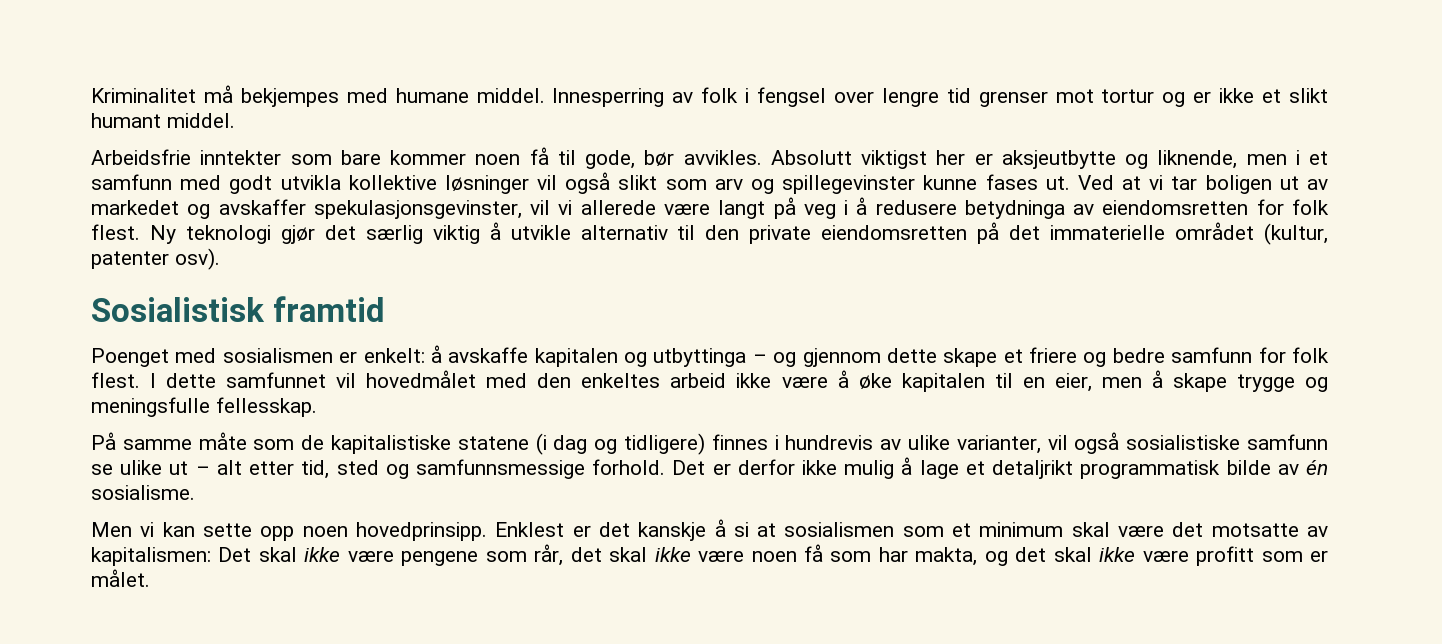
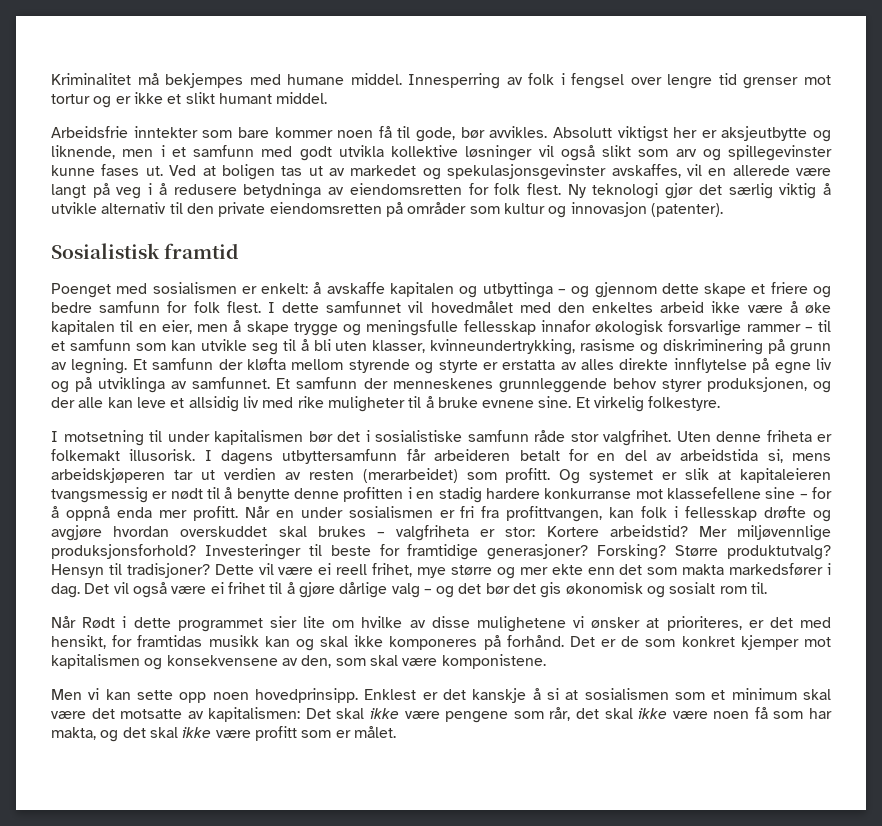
- Ved at vi tar boligen ut av markedet og avskaffer spekulasjonsgevinster, vil vi allerede være langt på veg i å redusere betydninga av eiendomsretten for folk flest.
+ Ved at boligen tas ut av markedet og spekulasjonsgevinster avskaffes, vil en allerede være langt på veg i å redusere betydninga av eiendomsretten for folk flest.
- Ny teknologi gjør det særlig viktig å utvikle alternativ til den private eiendomsretten på det immaterielle området (kultur, patenter osv).
+ Ny teknologi gjør det særlig viktig å utvikle alternativ til den private eiendomsretten på områder som kultur og innovasjon (patenter).
- I dette samfunnet vil hovedmålet med den enkeltes arbeid ikke være å øke kapitalen til en eier, men å skape trygge og meningsfulle fellesskap.
- På samme måte som de kapitalistiske statene (i dag og tidligere) finnes i hundrevis av ulike varianter, vil også sosialistiske samfunn se ulike ut – alt etter tid, sted og samfunnsmessige forhold. Det er derfor ikke mulig å lage et detaljrikt programmatisk bilde av én sosialisme.
+ I dette samfunnet vil hovedmålet med den enkeltes arbeid ikke være å øke kapitalen til en eier, men å skape trygge og meningsfulle fellesskap innafor økologisk forsvarlige rammer – til et samfunn som kan utvikle seg til å bli uten klasser, kvinneundertrykking, rasisme og diskriminering på grunn av legning. Et samfunn der kløfta mellom styrende og styrte er erstatta av alles direkte innflytelse på egne liv og på utviklinga av samfunnet. Et samfunn der menneskenes grunnleggende behov styrer produksjonen, og der alle kan leve et allsidig liv med rike muligheter til å bruke evnene sine. Et virkelig folkestyre.
+ I motsetning til under kapitalismen bør det i sosialistiske samfunn råde stor valgfrihet. Uten denne friheta er folkemakt illusorisk. I dagens utbyttersamfunn får arbeideren betalt for en del av arbeidstida si, mens arbeidskjøperen tar ut verdien av resten (merarbeidet) som profitt. Og systemet er slik at kapitaleieren tvangsmessig er nødt til å benytte denne profitten i en stadig hardere konkurranse mot klassefellene sine – for å oppnå enda mer profitt. Når en under sosialismen er fri fra profittvangen, kan folk i fellesskap drøfte og avgjøre hvordan overskuddet skal brukes – valgfriheta er stor: Kortere arbeidstid? Mer miljøvennlige produksjonsforhold? Investeringer til beste for framtidige generasjoner? Forsking? Større produktutvalg? Hensyn til tradisjoner? Dette vil være ei reell frihet, mye større og mer ekte enn det som makta markedsfører i dag. Det vil også være ei frihet til å gjøre dårlige valg – og det bør det gis økonomisk og sosialt rom til.
+ Når Rødt i dette programmet sier lite om hvilke av disse mulighetene vi ønsker at prioriteres, er det med hensikt, for framtidas musikk kan og skal ikke komponeres på forhånd. Det er de som konkret kjemper mot kapitalismen og konsekvensene av den, som skal være komponistene.

